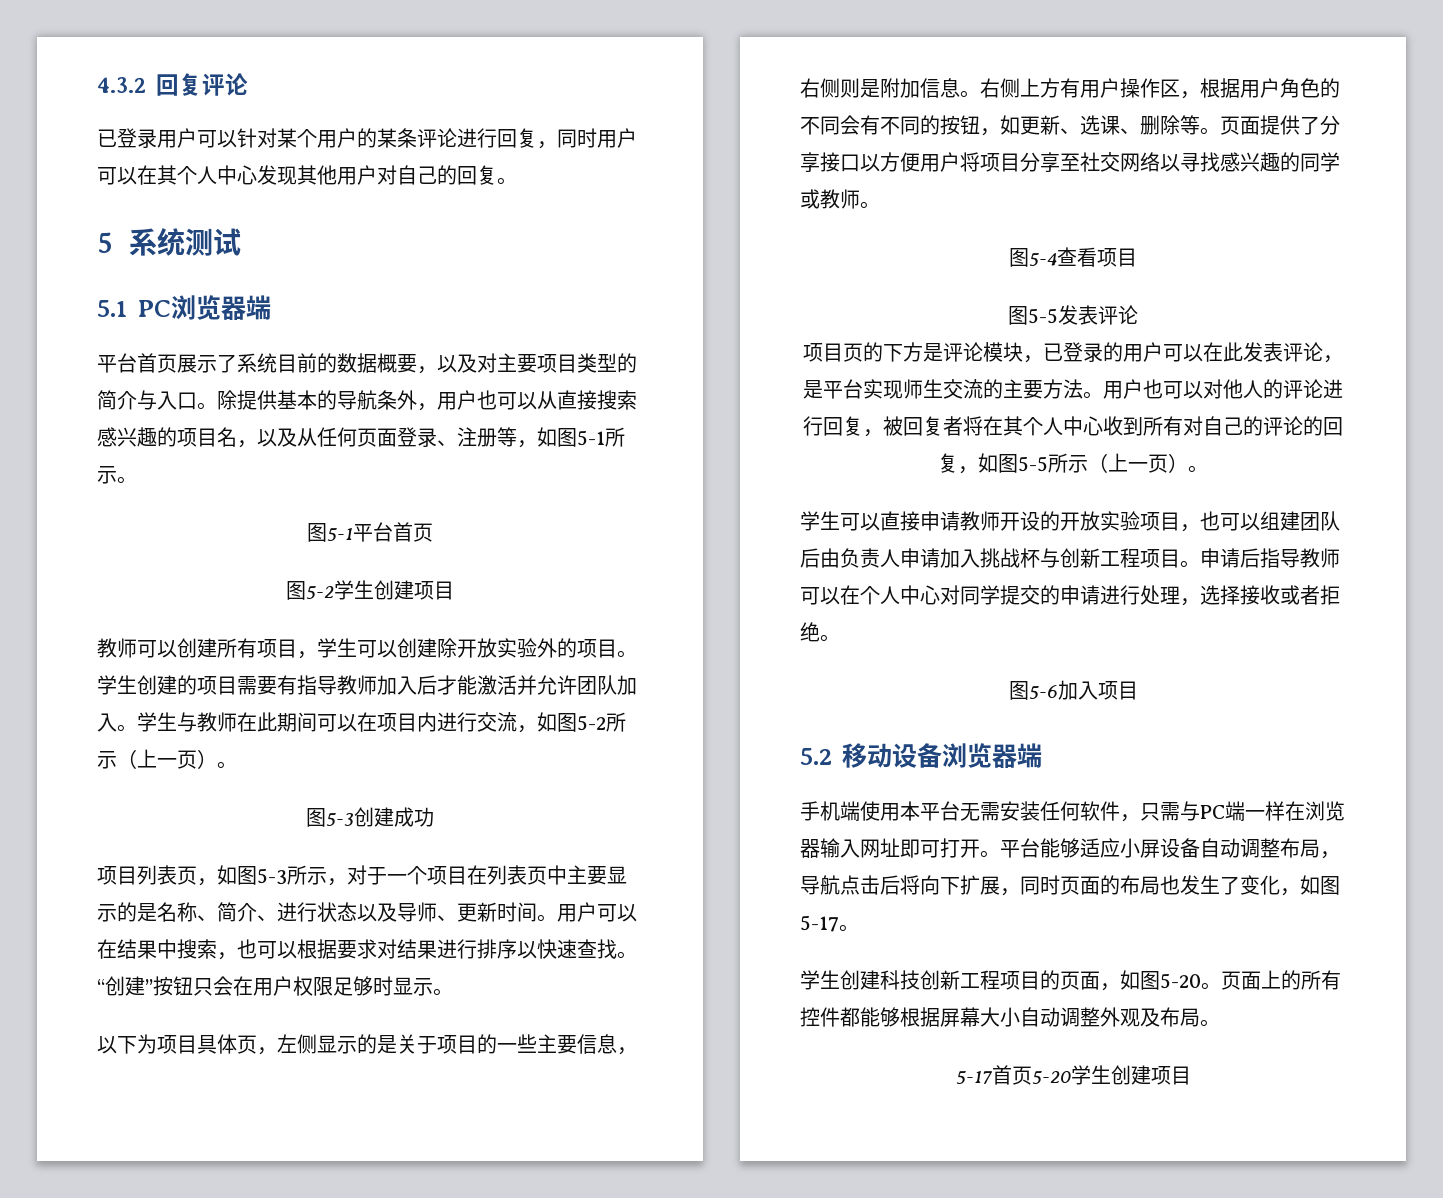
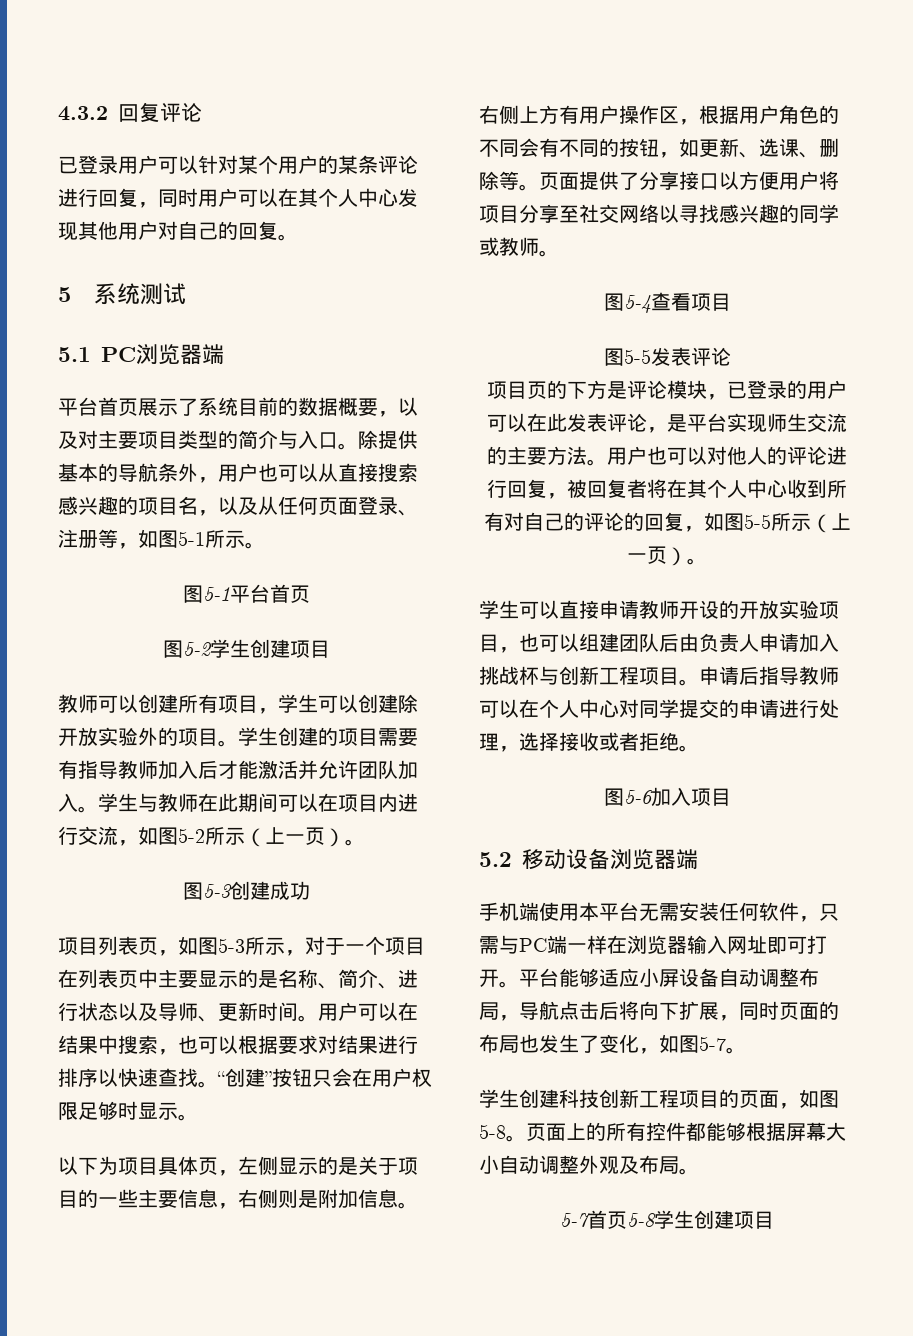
- 平台能够适应小屏设备自动调整布局，导航点击后将向下扩展，同时页面的布局也发生了变化，如图5-17。
+ 平台能够适应小屏设备自动调整布局，导航点击后将向下扩展，同时页面的布局也发生了变化，如图5-7。
- 学生创建科技创新工程项目的页面，如图5-20。
+ 学生创建科技创新工程项目的页面，如图5-8。
- 5-17首页5-20学生创建项目
+ 5-7首页5-8学生创建项目

